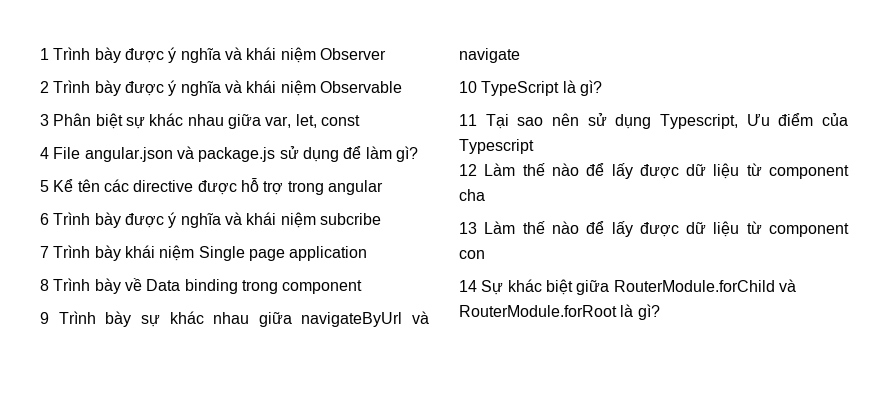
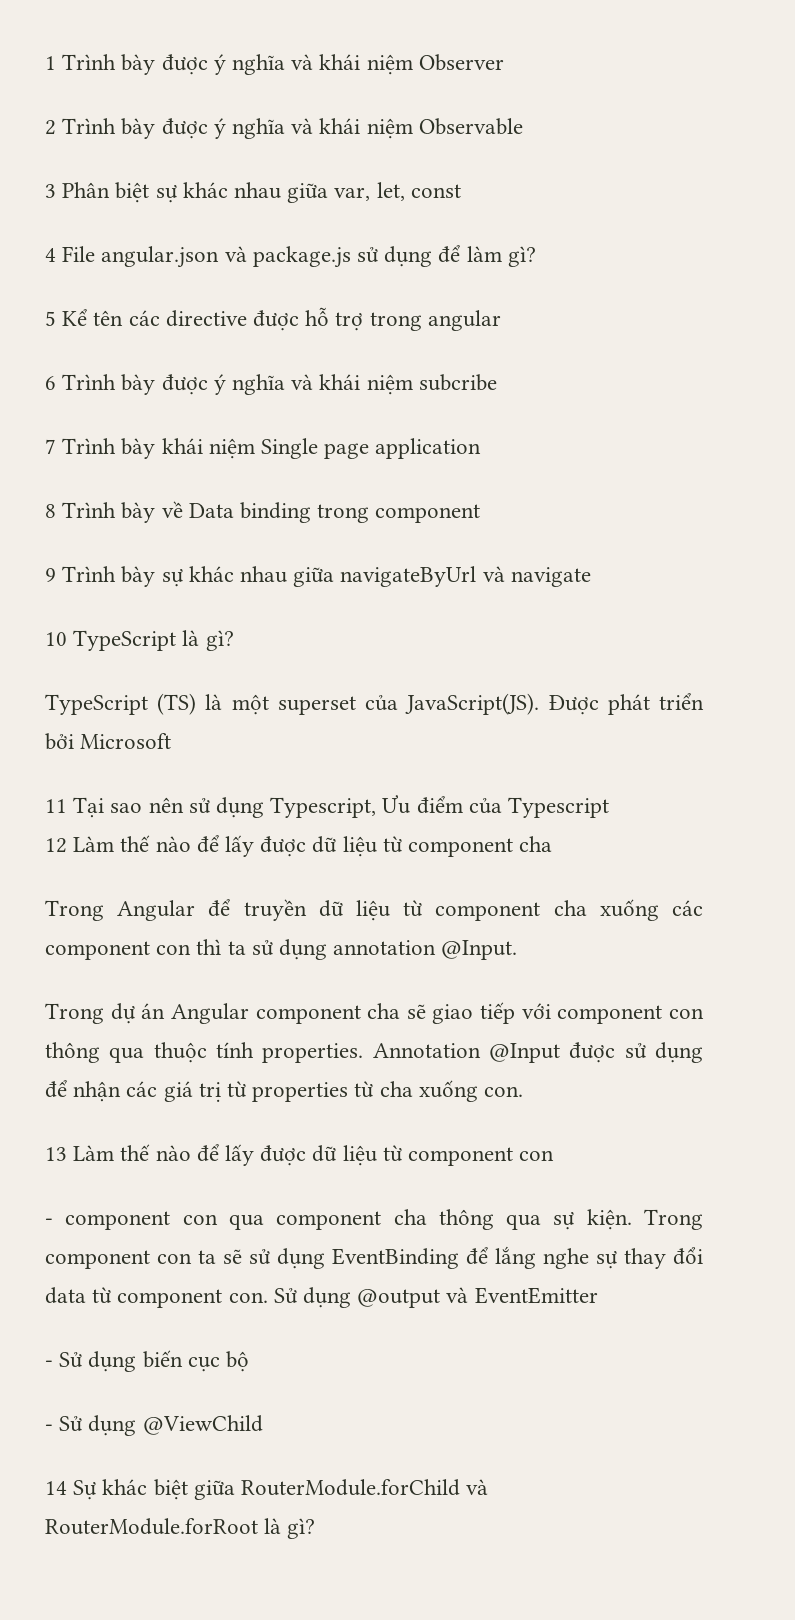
+ TypeScript (TS) là một superset của JavaScript(JS). Được phát triển bởi Microsoft
+ Trong Angular để truyền dữ liệu từ component cha xuống các component con thì ta sử dụng annotation @Input.
+ Trong dự án Angular component cha sẽ giao tiếp với component con thông qua thuộc tính properties. Annotation @Input được sử dụng để nhận các giá trị từ properties từ cha xuống con.
+ - component con qua component cha thông qua sự kiện. Trong component con ta sẽ sử dụng EventBinding để lắng nghe sự thay đổi data từ component con. Sử dụng @output và EventEmitter
+ - Sử dụng biến cục bộ
+ - Sử dụng @ViewChild

